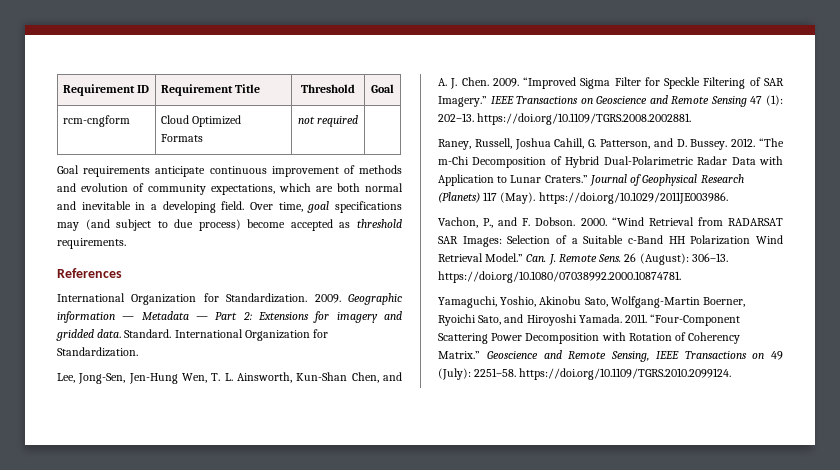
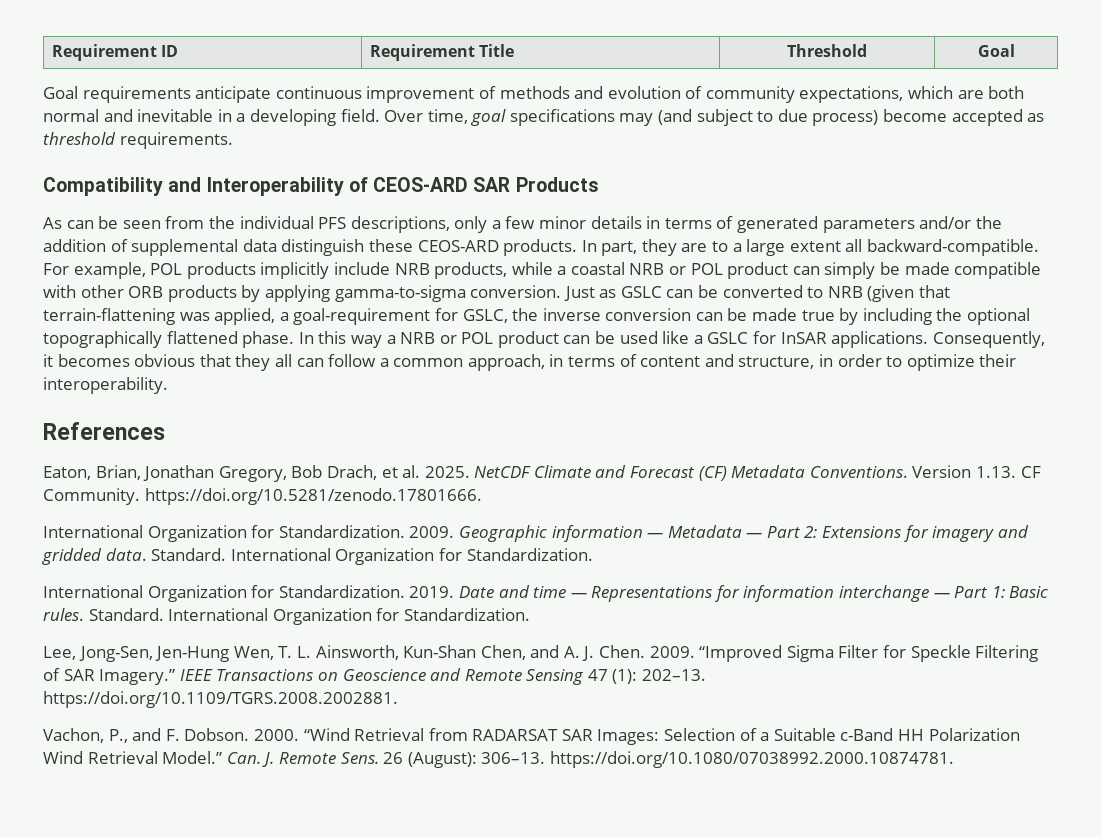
- rcm-cngform | Cloud Optimized Formats | not required |
+ Compatibility and Interoperability of CEOS-ARD SAR Products
+ As can be seen from the individual PFS descriptions, only a few minor details in terms of generated parameters and/or the addition of supplemental data distinguish these CEOS-ARD products. In part, they are to a large extent all backward-compatible. For example, POL products implicitly include NRB products, while a coastal NRB or POL product can simply be made compatible with other ORB products by applying gamma-to-sigma conversion. Just as GSLC can be converted to NRB (given that terrain-flattening was applied, a goal-requirement for GSLC, the inverse conversion can be made true by including the optional topographically flattened phase. In this way a NRB or POL product can be used like a GSLC for InSAR applications. Consequently, it becomes obvious that they all can follow a common approach, in terms of content and structure, in order to optimize their interoperability.
  References
+ Eaton, Brian, Jonathan Gregory, Bob Drach, et al. 2025. NetCDF Climate and Forecast (CF) Metadata Conventions. Version 1.13. CF Community. https://doi.org/10.5281/zenodo.17801666.
+ International Organization for Standardization. 2019. Date and time — Representations for information interchange — Part 1: Basic rules. Standard. International Organization for Standardization.
- Raney, Russell, Joshua Cahill, G. Patterson, and D. Bussey. 2012. “The m-Chi Decomposition of Hybrid Dual-Polarimetric Radar Data with Application to Lunar Craters.” Journal of Geophysical Research (Planets) 117 (May). https://doi.org/10.1029/2011JE003986.
- Yamaguchi, Yoshio, Akinobu Sato, Wolfgang-Martin Boerner, Ryoichi Sato, and Hiroyoshi Yamada. 2011. “Four-Component Scattering Power Decomposition with Rotation of Coherency Matrix.” Geoscience and Remote Sensing, IEEE Transactions on 49 (July): 2251–58. https://doi.org/10.1109/TGRS.2010.2099124.

